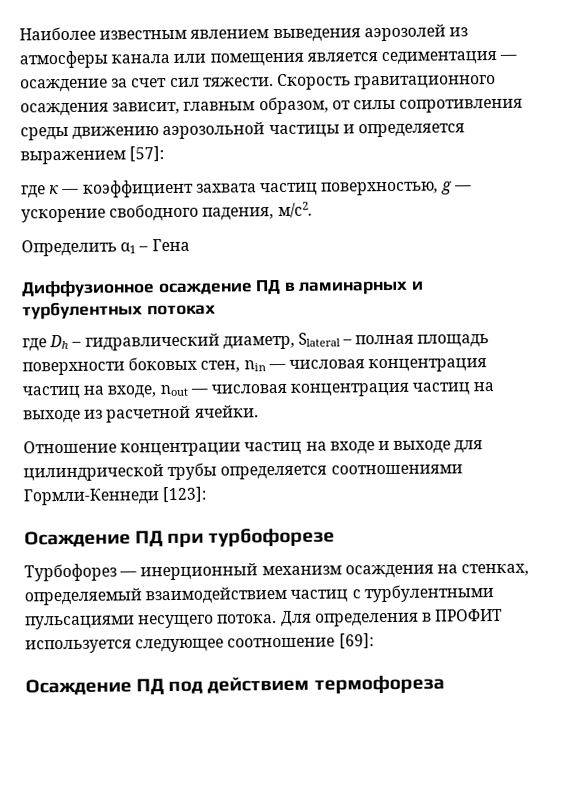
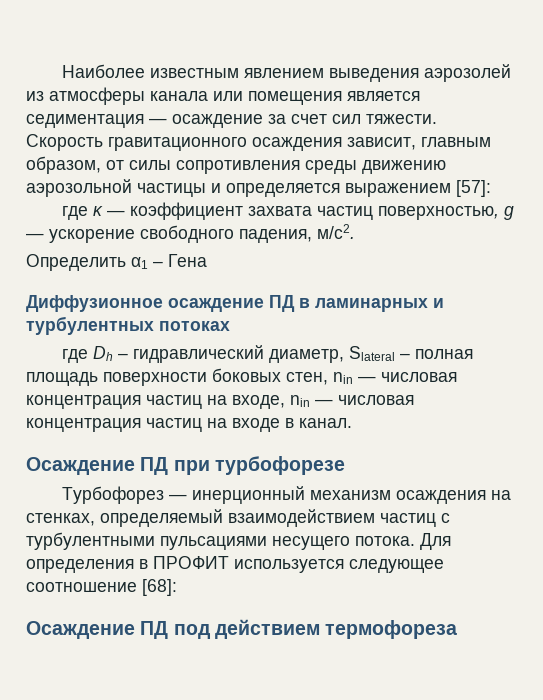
- где Dh – гидравлический диаметр, Slateral – полная площадь поверхности боковых стен, nin — числовая концентрация частиц на входе, nout — числовая концентрация частиц на выходе из расчетной ячейки.
- Отношение концентрации частиц на входе и выходе для цилиндрической трубы определяется соотношениями Гормли-Кеннеди [123]:
+ где Dh – гидравлический диаметр, Slateral – полная площадь поверхности боковых стен, nin — числовая концентрация частиц на входе, nin — числовая концентрация частиц на входе в канал.
- Для определения в ПРОФИТ используется следующее соотношение [69]:
+ Для определения в ПРОФИТ используется следующее соотношение [68]:

